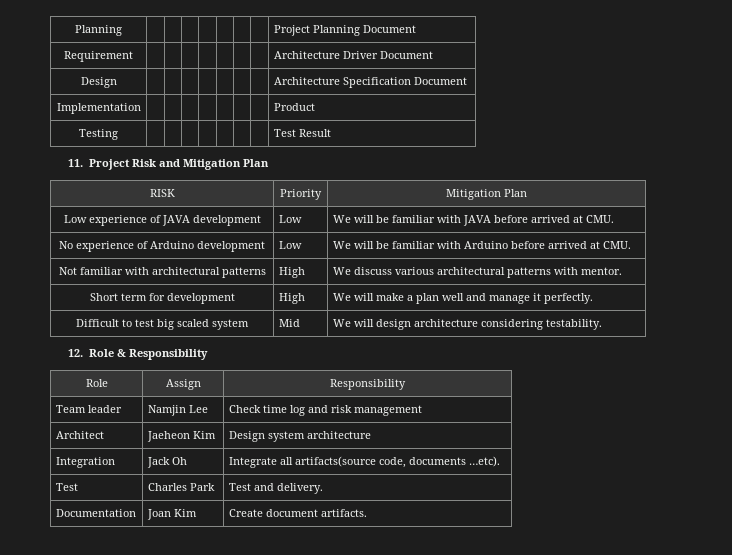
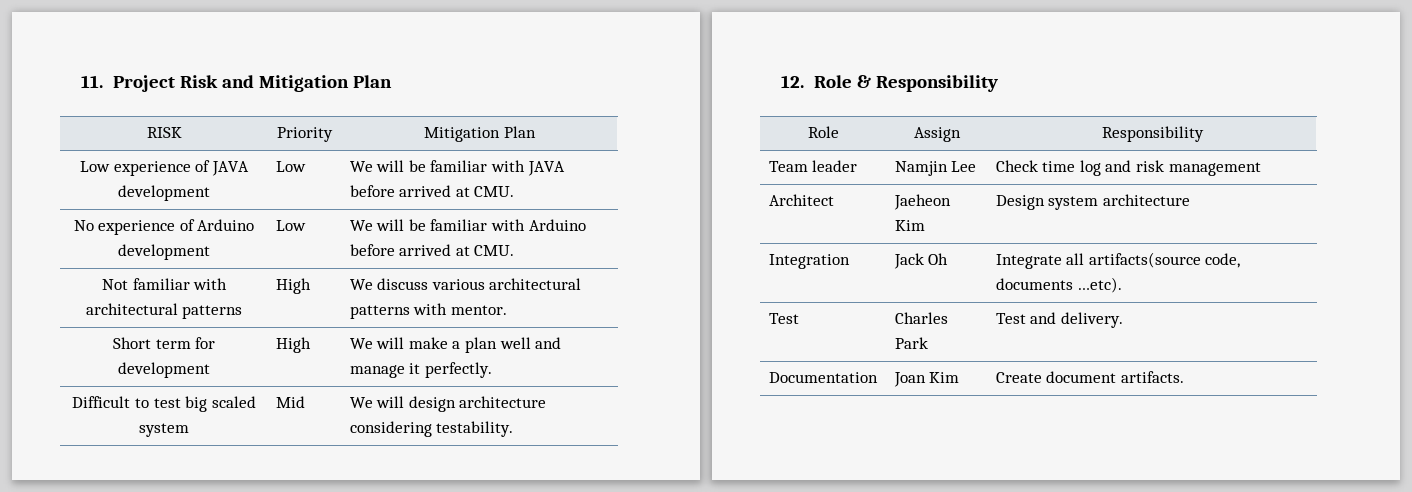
- Planning | | | | | | | | Project Planning Document
- Requirement | | | | | | | | Architecture Driver Document
- Design | | | | | | | | Architecture Specification Document
- Implementation | | | | | | | | Product
- Testing | | | | | | | | Test Result

